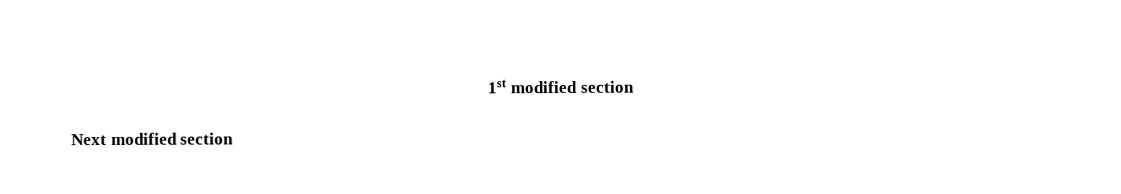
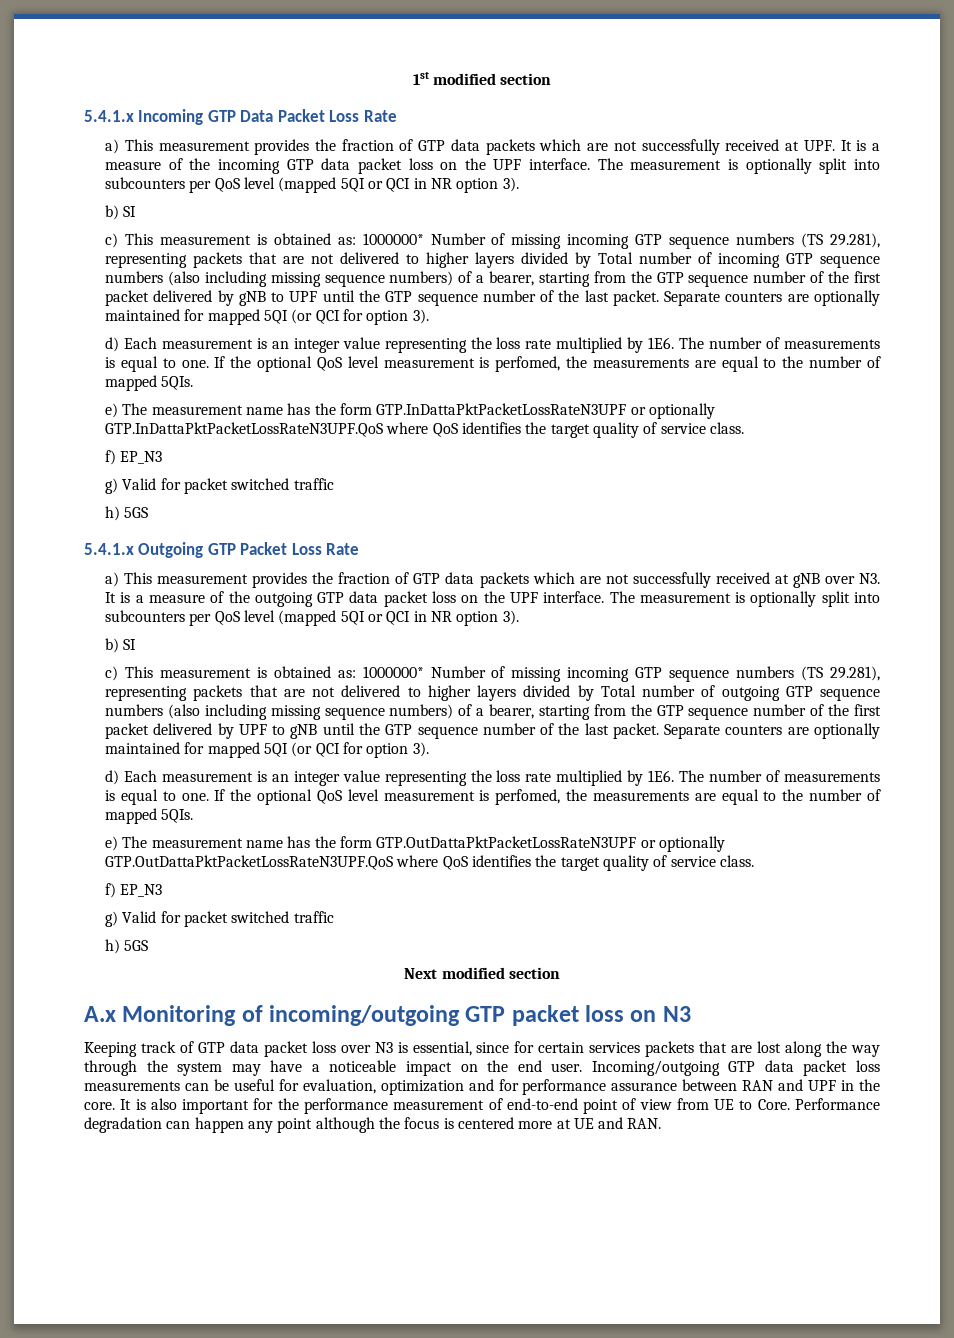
+ 5.4.1.x Incoming GTP Data Packet Loss Rate
+ a) This measurement provides the fraction of GTP data packets which are not successfully received at UPF. It is a measure of the incoming GTP data packet loss on the UPF interface. The measurement is optionally split into subcounters per QoS level (mapped 5QI or QCI in NR option 3).
+ b) SI
+ c) This measurement is obtained as: 1000000* Number of missing incoming GTP sequence numbers (TS 29.281), representing packets that are not delivered to higher layers divided by Total number of incoming GTP sequence numbers (also including missing sequence numbers) of a bearer, starting from the GTP sequence number of the first packet delivered by gNB to UPF until the GTP sequence number of the last packet. Separate counters are optionally maintained for mapped 5QI (or QCI for option 3).
+ d) Each measurement is an integer value representing the loss rate multiplied by 1E6. The number of measurements is equal to one. If the optional QoS level measurement is perfomed, the measurements are equal to the number of mapped 5QIs.
+ e) The measurement name has the form GTP.InDattaPktPacketLossRateN3UPF or optionally GTP.InDattaPktPacketLossRateN3UPF.QoS where QoS identifies the target quality of service class.
+ f) EP_N3
+ g) Valid for packet switched traffic
+ h) 5GS
+ 5.4.1.x Outgoing GTP Packet Loss Rate
+ a) This measurement provides the fraction of GTP data packets which are not successfully received at gNB over N3. It is a measure of the outgoing GTP data packet loss on the UPF interface. The measurement is optionally split into subcounters per QoS level (mapped 5QI or QCI in NR option 3).
+ b) SI
+ c) This measurement is obtained as: 1000000* Number of missing incoming GTP sequence numbers (TS 29.281), representing packets that are not delivered to higher layers divided by Total number of outgoing GTP sequence numbers (also including missing sequence numbers) of a bearer, starting from the GTP sequence number of the first packet delivered by UPF to gNB until the GTP sequence number of the last packet. Separate counters are optionally maintained for mapped 5QI (or QCI for option 3).
+ d) Each measurement is an integer value representing the loss rate multiplied by 1E6. The number of measurements is equal to one. If the optional QoS level measurement is perfomed, the measurements are equal to the number of mapped 5QIs.
+ e) The measurement name has the form GTP.OutDattaPktPacketLossRateN3UPF or optionally GTP.OutDattaPktPacketLossRateN3UPF.QoS where QoS identifies the target quality of service class.
+ f) EP_N3
+ g) Valid for packet switched traffic
+ h) 5GS
  Next modified section
+ A.x Monitoring of incoming/outgoing GTP packet loss on N3
+ Keeping track of GTP data packet loss over N3 is essential, since for certain services packets that are lost along the way through the system may have a noticeable impact on the end user. Incoming/outgoing GTP data packet loss measurements can be useful for evaluation, optimization and for performance assurance between RAN and UPF in the core. It is also important for the performance measurement of end-to-end point of view from UE to Core. Performance degradation can happen any point although the focus is centered more at UE and RAN.

